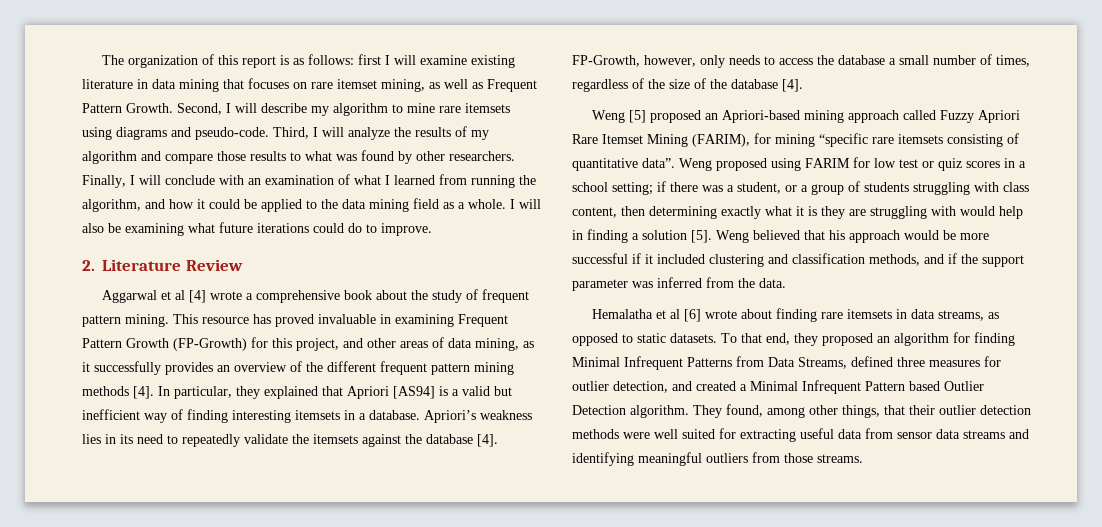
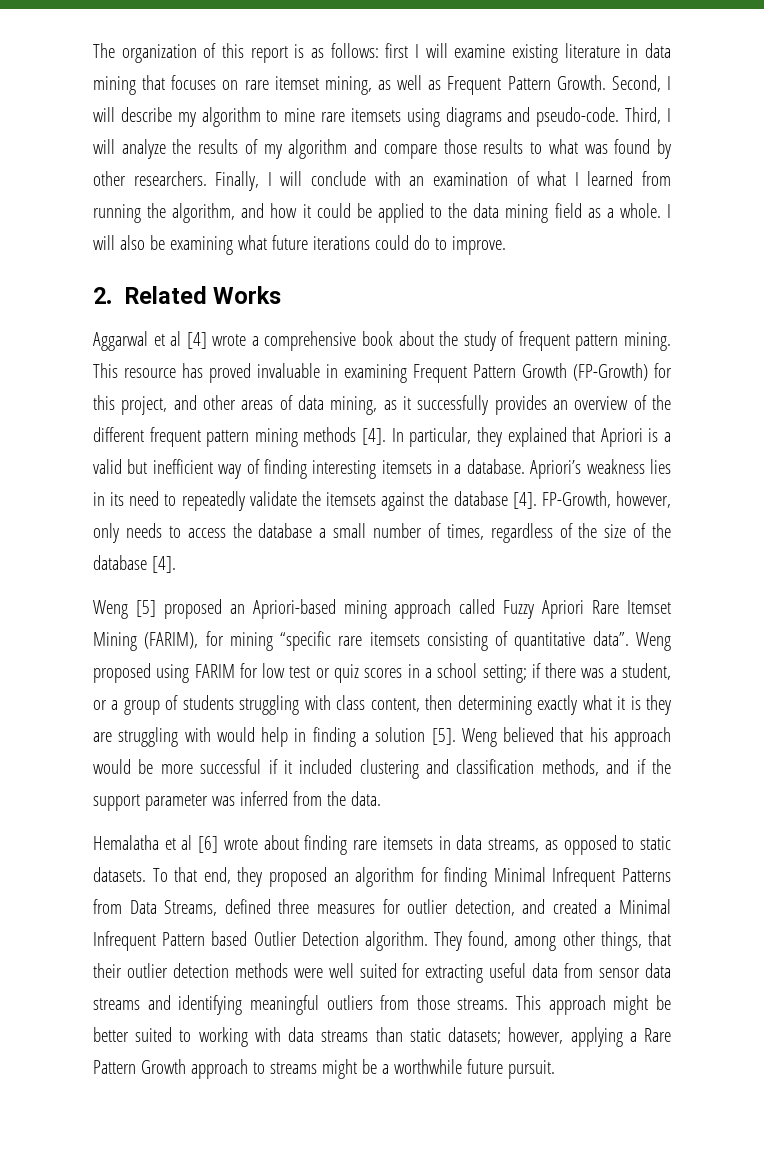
- 2. Literature Review
+ 2. Related Works
- In particular, they explained that Apriori [AS94] is a valid but inefficient way of finding interesting itemsets in a database.
+ In particular, they explained that Apriori is a valid but inefficient way of finding interesting itemsets in a database.
+ This approach might be better suited to working with data streams than static datasets; however, applying a Rare Pattern Growth approach to streams might be a worthwhile future pursuit.

